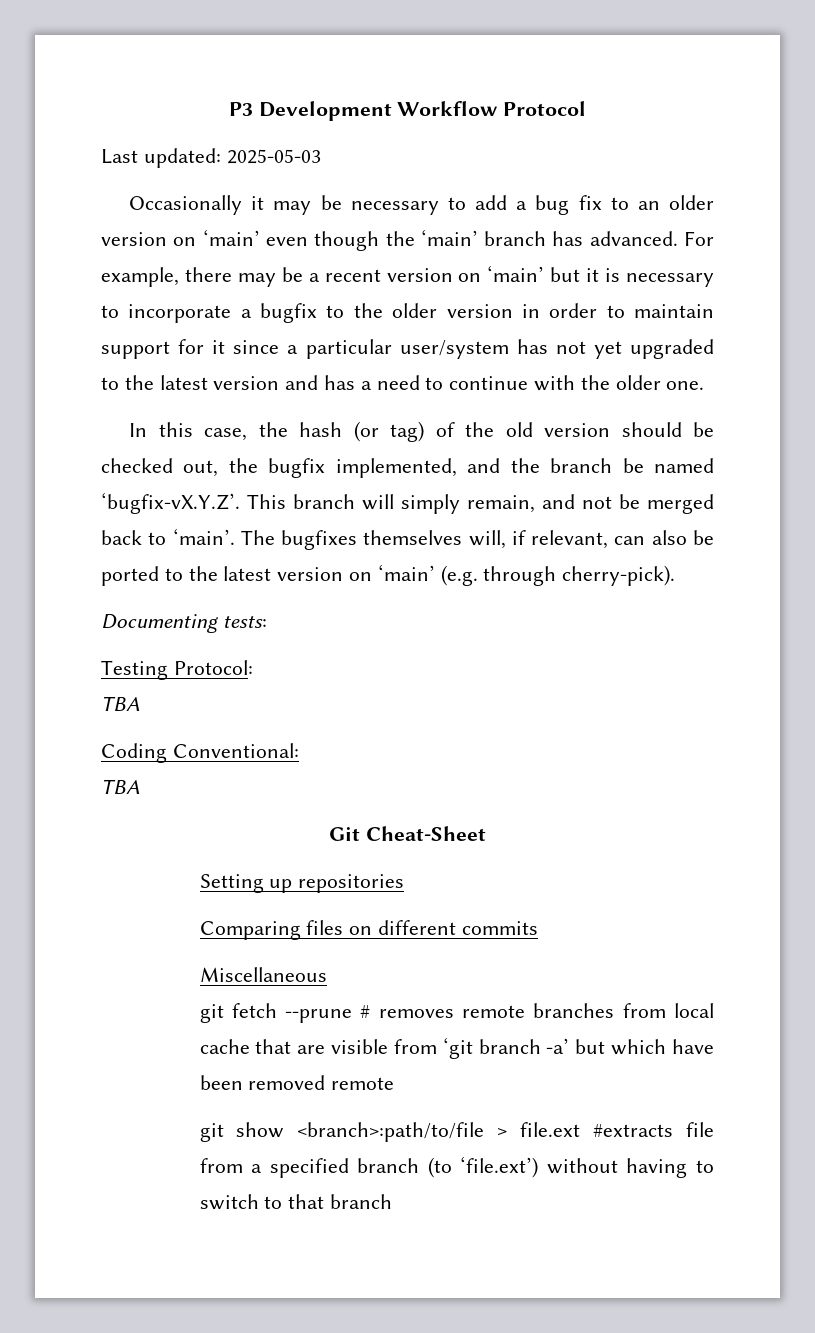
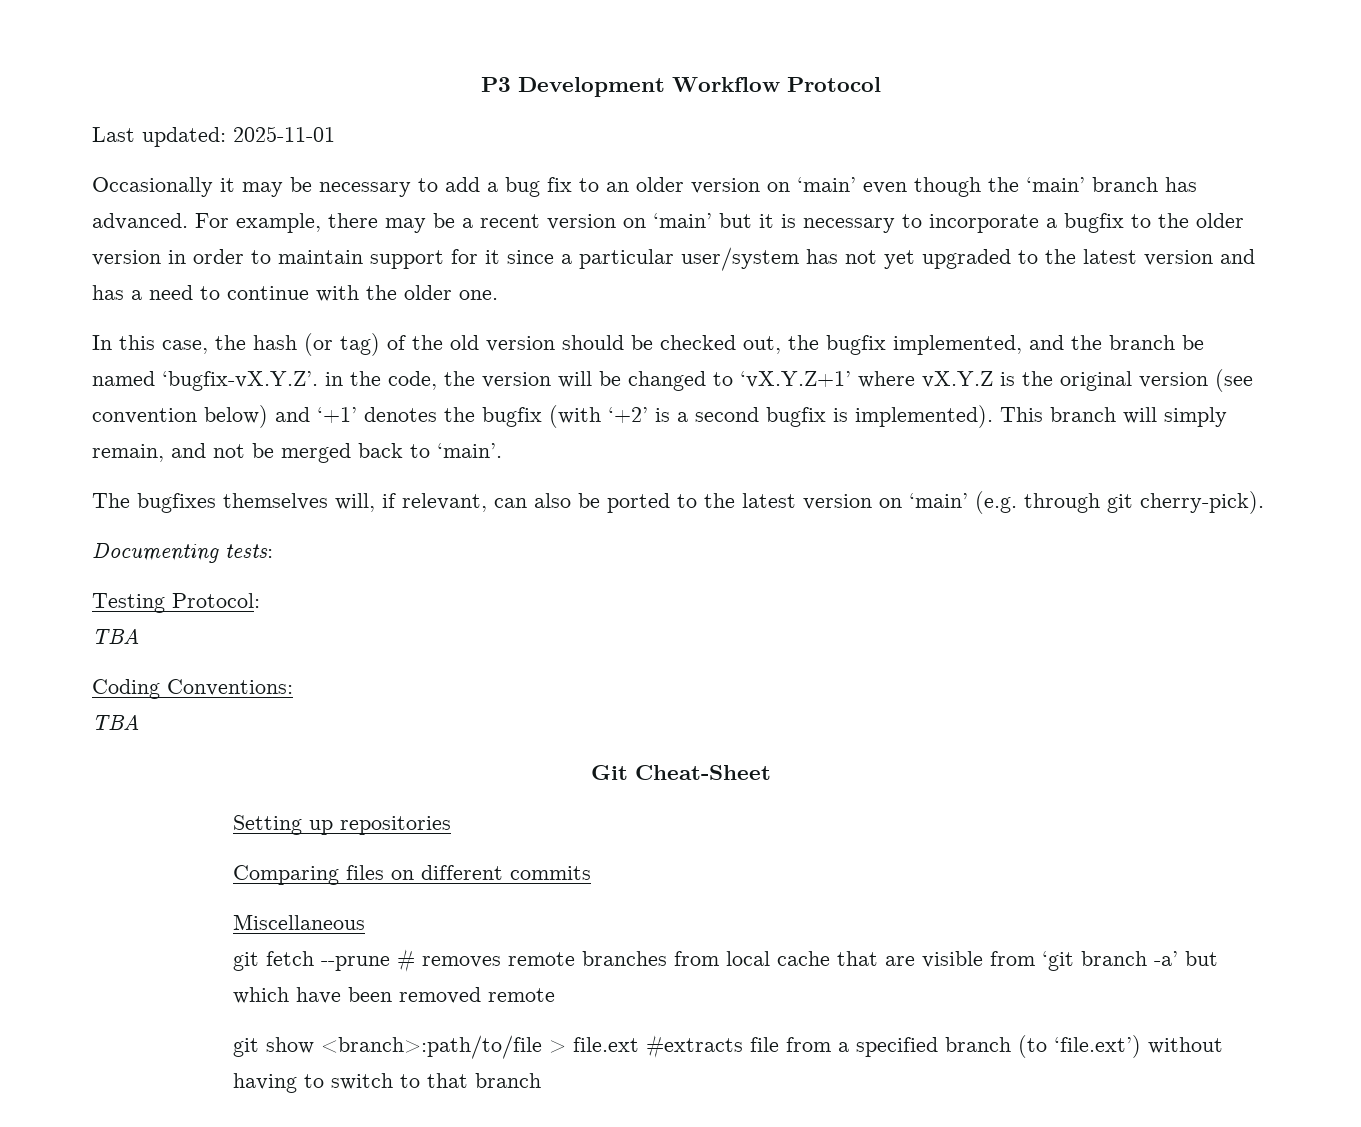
- Last updated: 2025-05-03
+ Last updated: 2025-11-01
- In this case, the hash (or tag) of the old version should be checked out, the bugfix implemented, and the branch be named ‘bugfix-vX.Y.Z’. This branch will simply remain, and not be merged back to ‘main’. The bugfixes themselves will, if relevant, can also be ported to the latest version on ‘main’ (e.g. through cherry-pick).
+ In this case, the hash (or tag) of the old version should be checked out, the bugfix implemented, and the branch be named ‘bugfix-vX.Y.Z’. in the code, the version will be changed to ‘vX.Y.Z+1’ where vX.Y.Z is the original version (see convention below) and ‘+1’ denotes the bugfix (with ‘+2’ is a second bugfix is implemented). This branch will simply remain, and not be merged back to ‘main’.
+ The bugfixes themselves will, if relevant, can also be ported to the latest version on ‘main’ (e.g. through git cherry-pick).
- Coding Conventional:
+ Coding Conventions:

